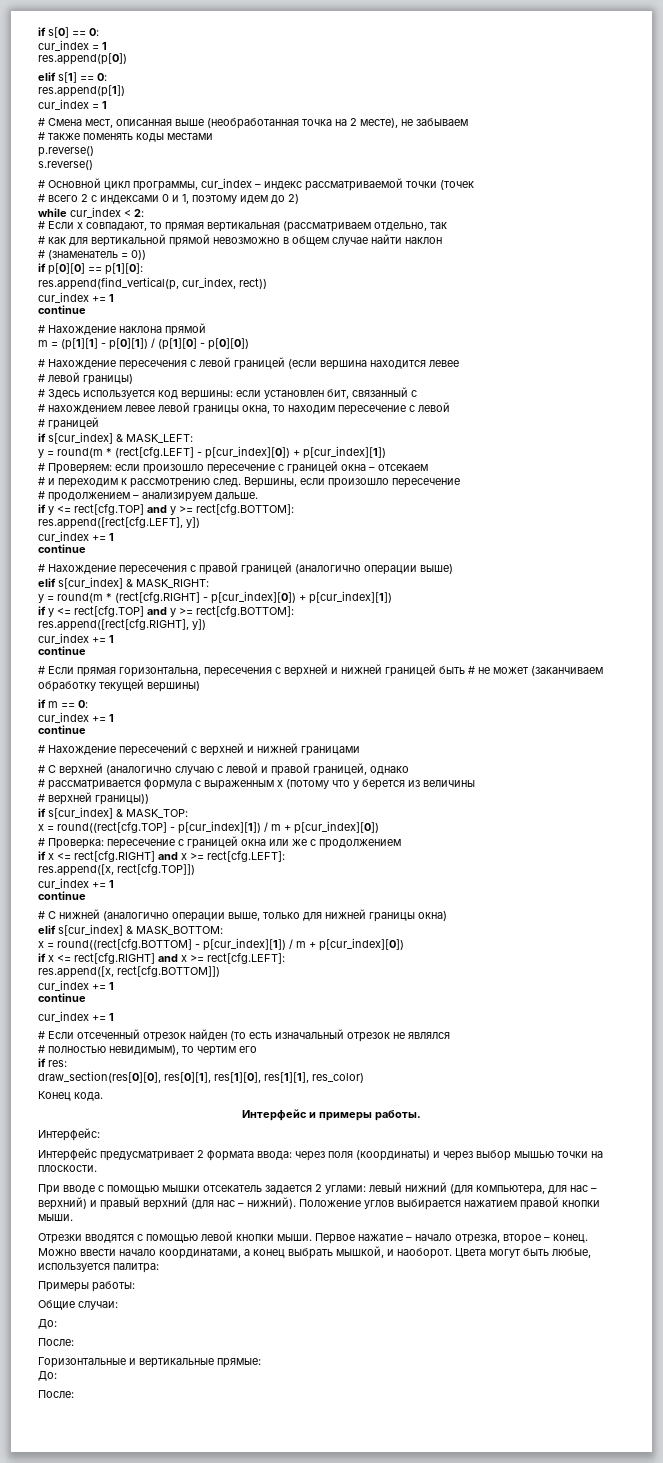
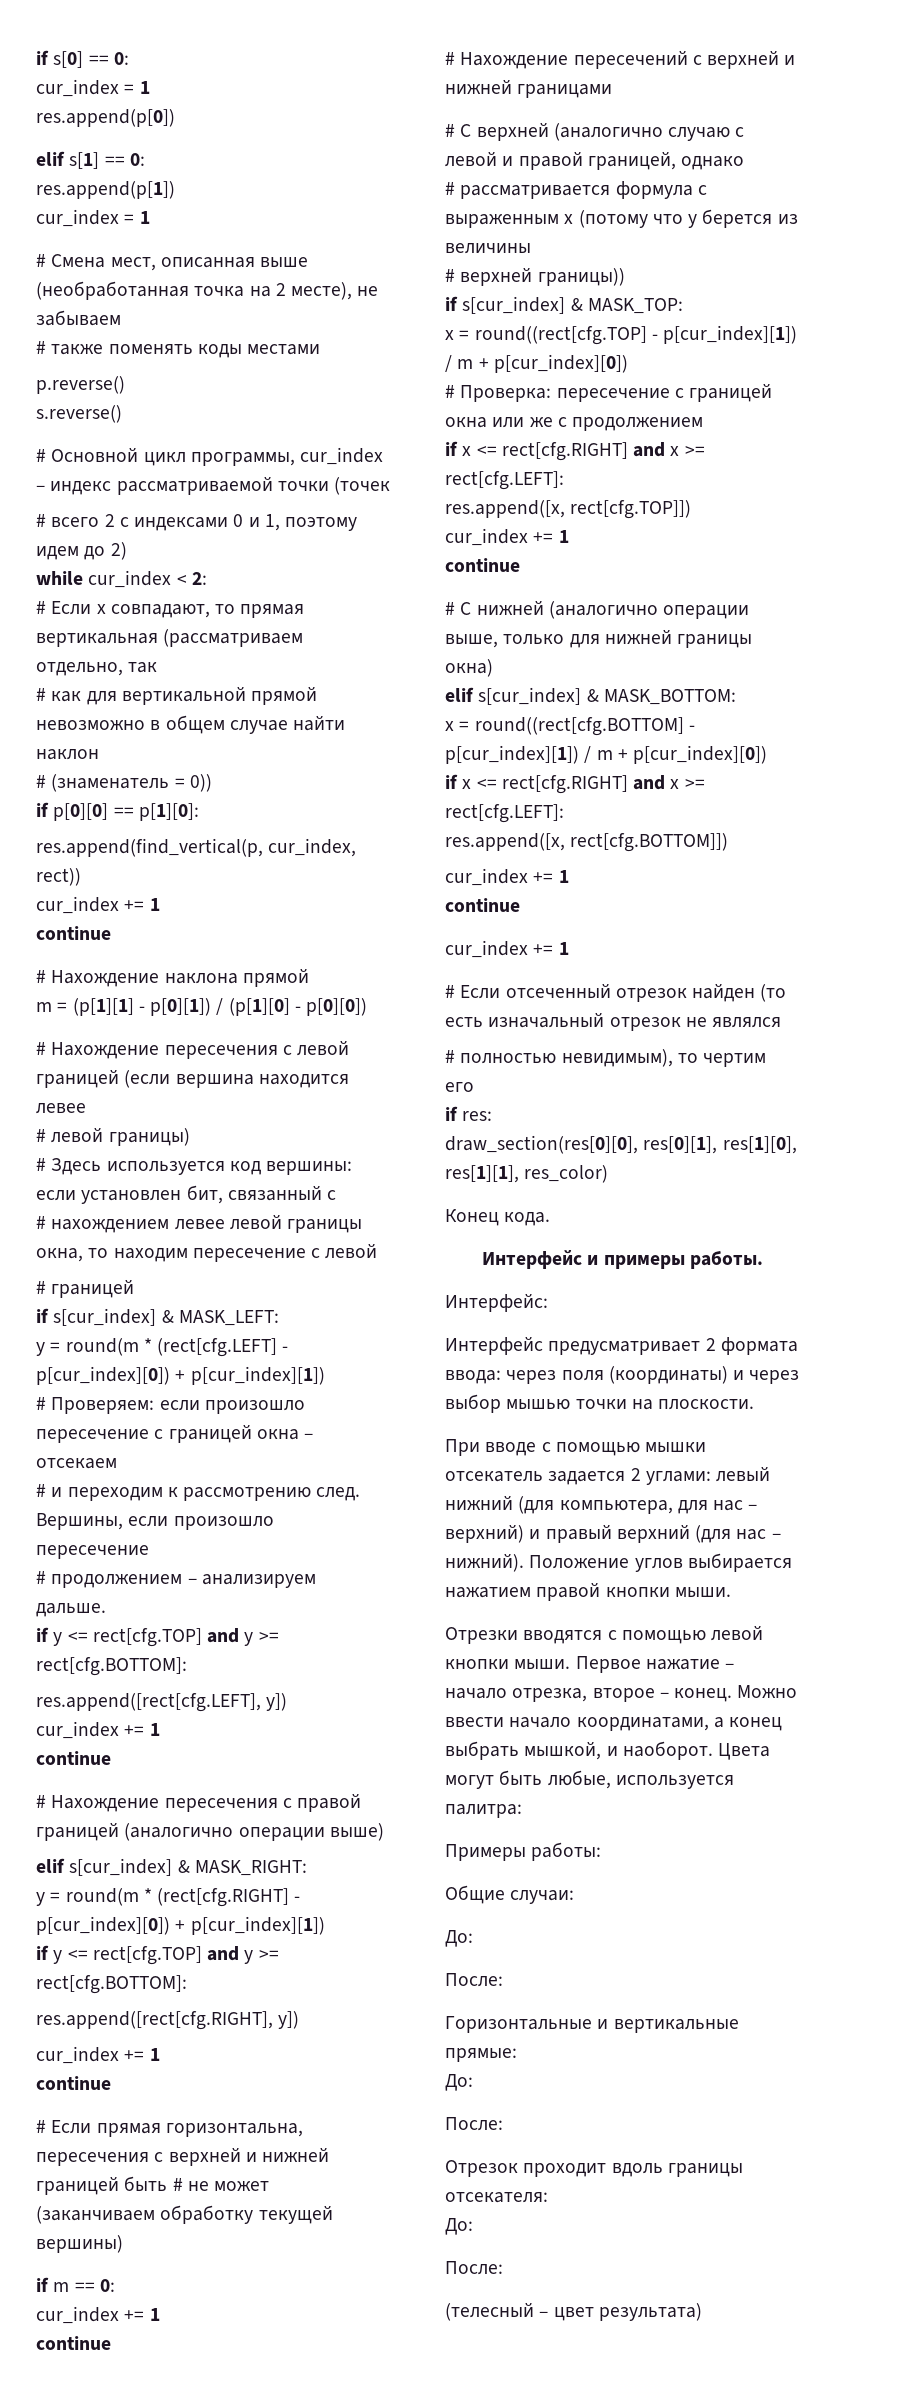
+ Отрезок проходит вдоль границы отсекателя:
+ До:
+ После:
+ (телесный – цвет результата)

